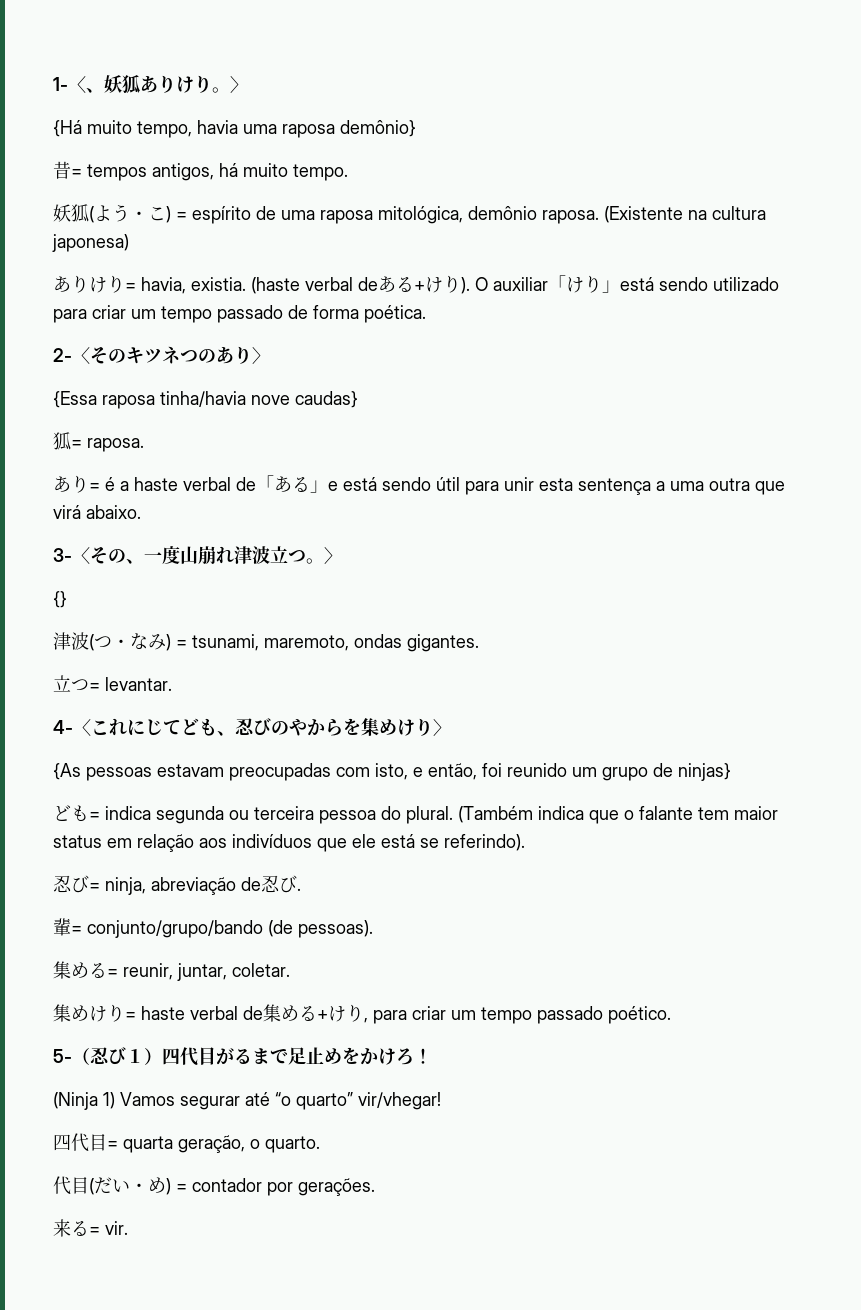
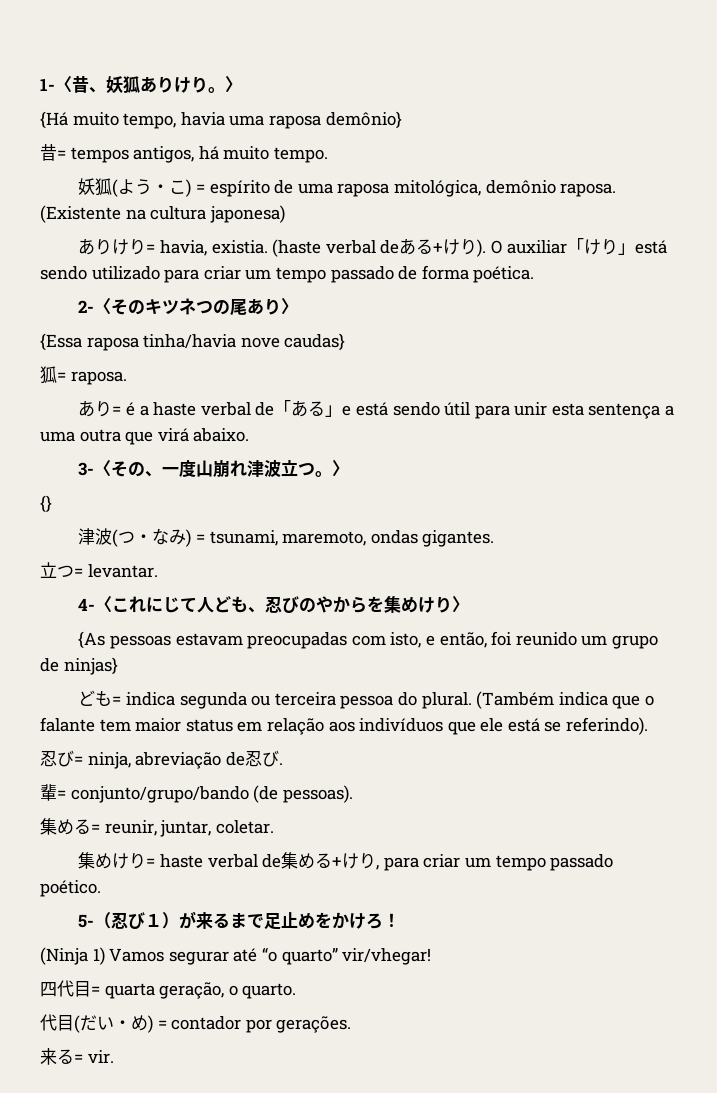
- 1-〈、妖狐ありけり。
+ 1-〈昔、妖狐ありけり。
- 2-〈そのキツネつのあり〉
+ 2-〈そのキツネつの尾あり〉
- 4-〈これにじてども、忍びのやからを集めけり〉
+ 4-〈これにじて人ども、忍びのやからを集めけり〉
- 5-（忍び１）四代目がるまで足止めをかけろ！
+ 5-（忍び１）が来るまで足止めをかけろ！

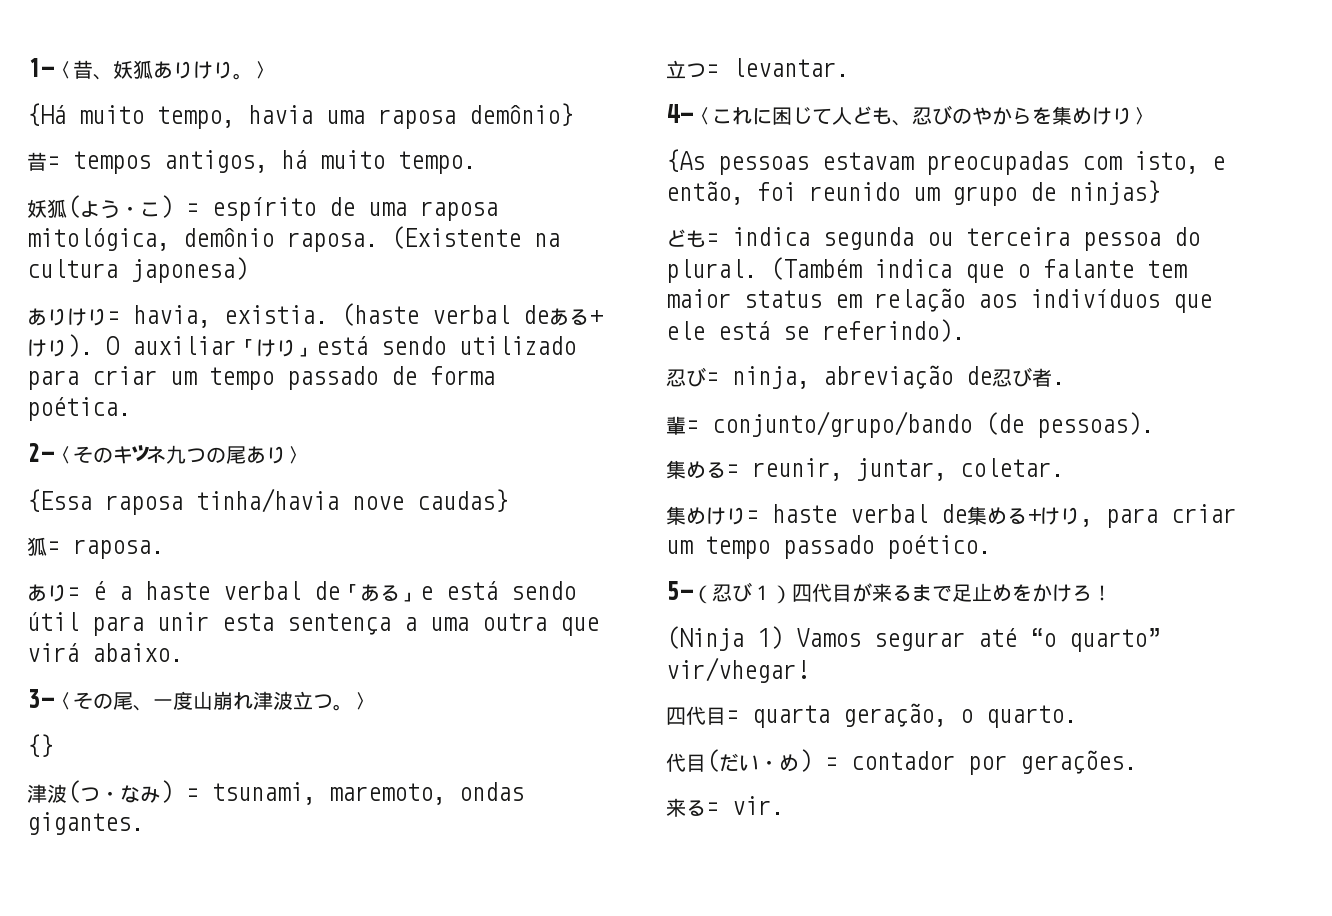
- 2-〈そのキツネつの尾あり〉
+ 2-〈そのキツネ九つの尾あり〉
- 3-〈その、一度山崩れ津波立つ。
+ 3-〈その尾、一度山崩れ津波立つ。
- 4-〈これにじて人ども、忍びのやからを集めけり〉
+ 4-〈これに困じて人ども、忍びのやからを集めけり〉
- 忍び= ninja, abreviação de忍び.
+ 忍び= ninja, abreviação de忍び者.
- 5-（忍び１）が来るまで足止めをかけろ！
+ 5-（忍び１）四代目が来るまで足止めをかけろ！

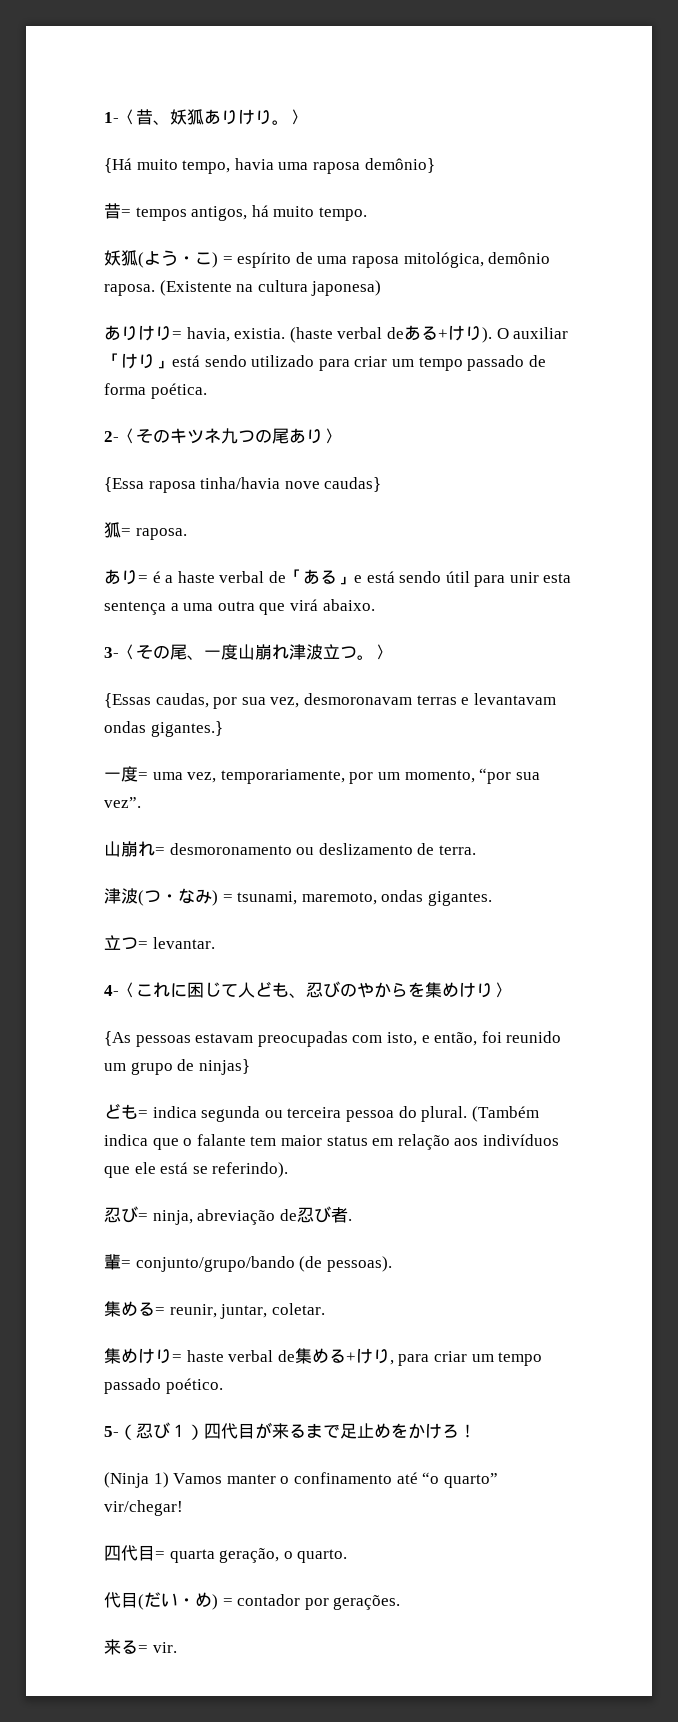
- {}
+ {Essas caudas, por sua vez, desmoronavam terras e levantavam ondas gigantes.}
+ 一度= uma vez, temporariamente, por um momento, “por sua vez”.
+ 山崩れ= desmoronamento ou deslizamento de terra.
- (Ninja 1) Vamos segurar até “o quarto” vir/vhegar!
+ (Ninja 1) Vamos manter o confinamento até “o quarto” vir/chegar!

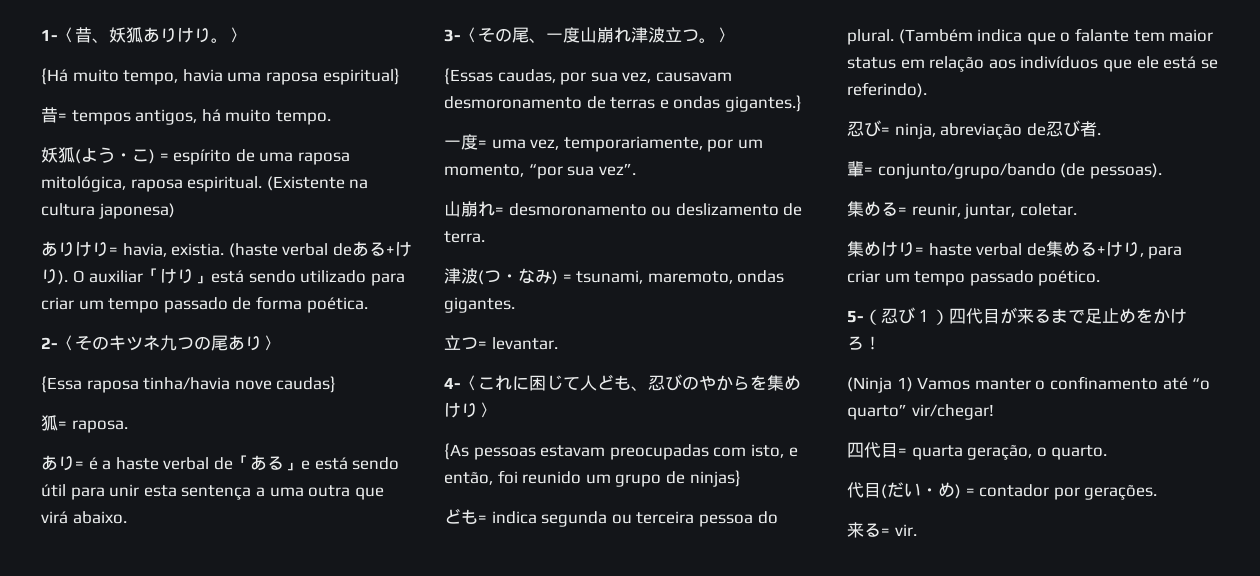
- {Há muito tempo, havia uma raposa demônio}
+ {Há muito tempo, havia uma raposa espiritual}
- 妖狐(よう・こ) = espírito de uma raposa mitológica, demônio raposa.
+ 妖狐(よう・こ) = espírito de uma raposa mitológica, raposa espiritual.
- {Essas caudas, por sua vez, desmoronavam terras e levantavam ondas gigantes.}
+ {Essas caudas, por sua vez, causavam desmoronamento de terras e ondas gigantes.}

